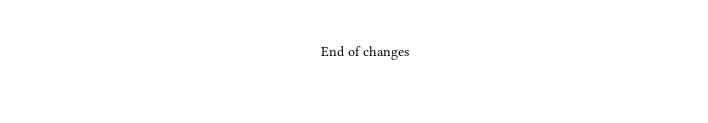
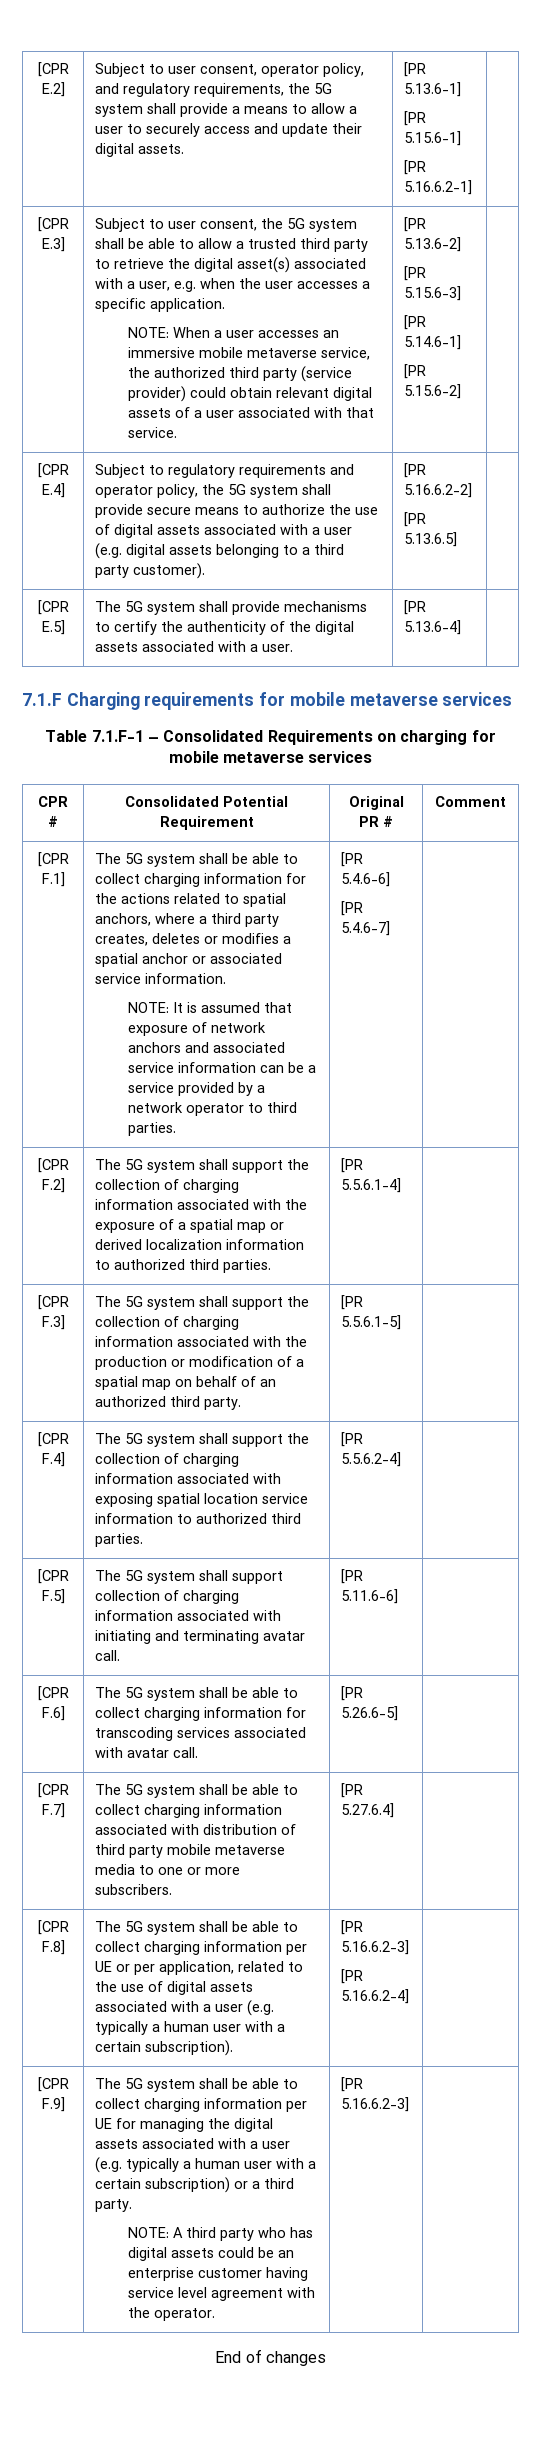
+ [CPR E.2] | Subject to user consent, operator policy, and regulatory requirements, the 5G system shall provide a means to allow a user to securely access and update their digital assets. | [PR 5.13.6-1]
+ [PR 5.15.6-1]
+ [PR 5.16.6.2-1] |
+ [CPR E.3] | Subject to user consent, the 5G system shall be able to allow a trusted third party to retrieve the digital asset(s) associated with a user, e.g. when the user accesses a specific application.
+ NOTE: When a user accesses an immersive mobile metaverse service, the authorized third party (service provider) could obtain relevant digital assets of a user associated with that service. | [PR 5.13.6-2]
+ [PR 5.15.6-3]
+ [PR 5.14.6-1]
+ [PR 5.15.6-2] |
+ [CPR E.4] | Subject to regulatory requirements and operator policy, the 5G system shall provide secure means to authorize the use of digital assets associated with a user (e.g. digital assets belonging to a third party customer). | [PR 5.16.6.2-2]
+ [PR 5.13.6.5] |
+ [CPR E.5] | The 5G system shall provide mechanisms to certify the authenticity of the digital assets associated with a user. | [PR 5.13.6-4] |
+ 7.1.F Charging requirements for mobile metaverse services
+ Table 7.1.F-1 – Consolidated Requirements on charging for mobile metaverse services
+ CPR # | Consolidated Potential Requirement | Original PR # | Comment
+ [CPR F.1] | The 5G system shall be able to collect charging information for the actions related to spatial anchors, where a third party creates, deletes or modifies a spatial anchor or associated service information.
+ NOTE: It is assumed that exposure of network anchors and associated service information can be a service provided by a network operator to third parties. | [PR 5.4.6-6]
+ [PR 5.4.6-7] |
+ [CPR F.2] | The 5G system shall support the collection of charging information associated with the exposure of a spatial map or derived localization information to authorized third parties. | [PR 5.5.6.1-4] |
+ [CPR F.3] | The 5G system shall support the collection of charging information associated with the production or modification of a spatial map on behalf of an authorized third party. | [PR 5.5.6.1-5] |
+ [CPR F.4] | The 5G system shall support the collection of charging information associated with exposing spatial location service information to authorized third parties. | [PR 5.5.6.2-4] |
+ [CPR F.5] | The 5G system shall support collection of charging information associated with initiating and terminating avatar call. | [PR 5.11.6-6] |
+ [CPR F.6] | The 5G system shall be able to collect charging information for transcoding services associated with avatar call. | [PR 5.26.6-5] |
+ [CPR F.7] | The 5G system shall be able to collect charging information associated with distribution of third party mobile metaverse media to one or more subscribers. | [PR 5.27.6.4] |
+ [CPR F.8] | The 5G system shall be able to collect charging information per UE or per application, related to the use of digital assets associated with a user (e.g. typically a human user with a certain subscription). | [PR 5.16.6.2-3]
+ [PR 5.16.6.2-4] |
+ [CPR F.9] | The 5G system shall be able to collect charging information per UE for managing the digital assets associated with a user (e.g. typically a human user with a certain subscription) or a third party.
+ NOTE: A third party who has digital assets could be an enterprise customer having service level agreement with the operator. | [PR 5.16.6.2-3]

